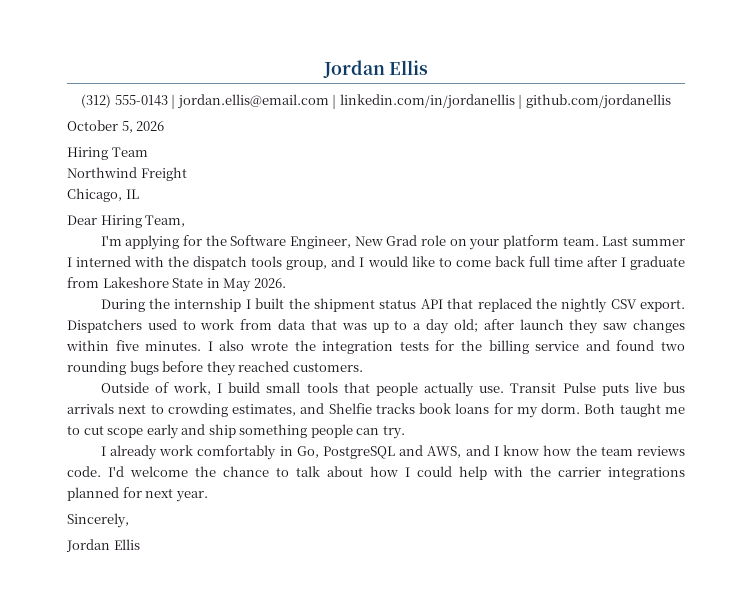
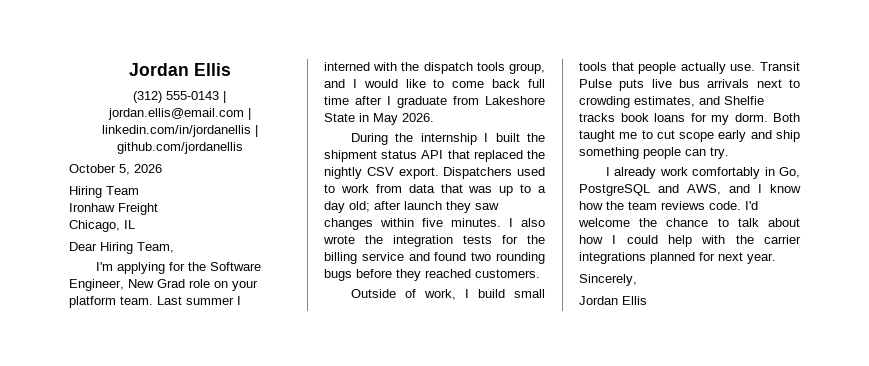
- Northwind Freight
+ Ironhaw Freight

